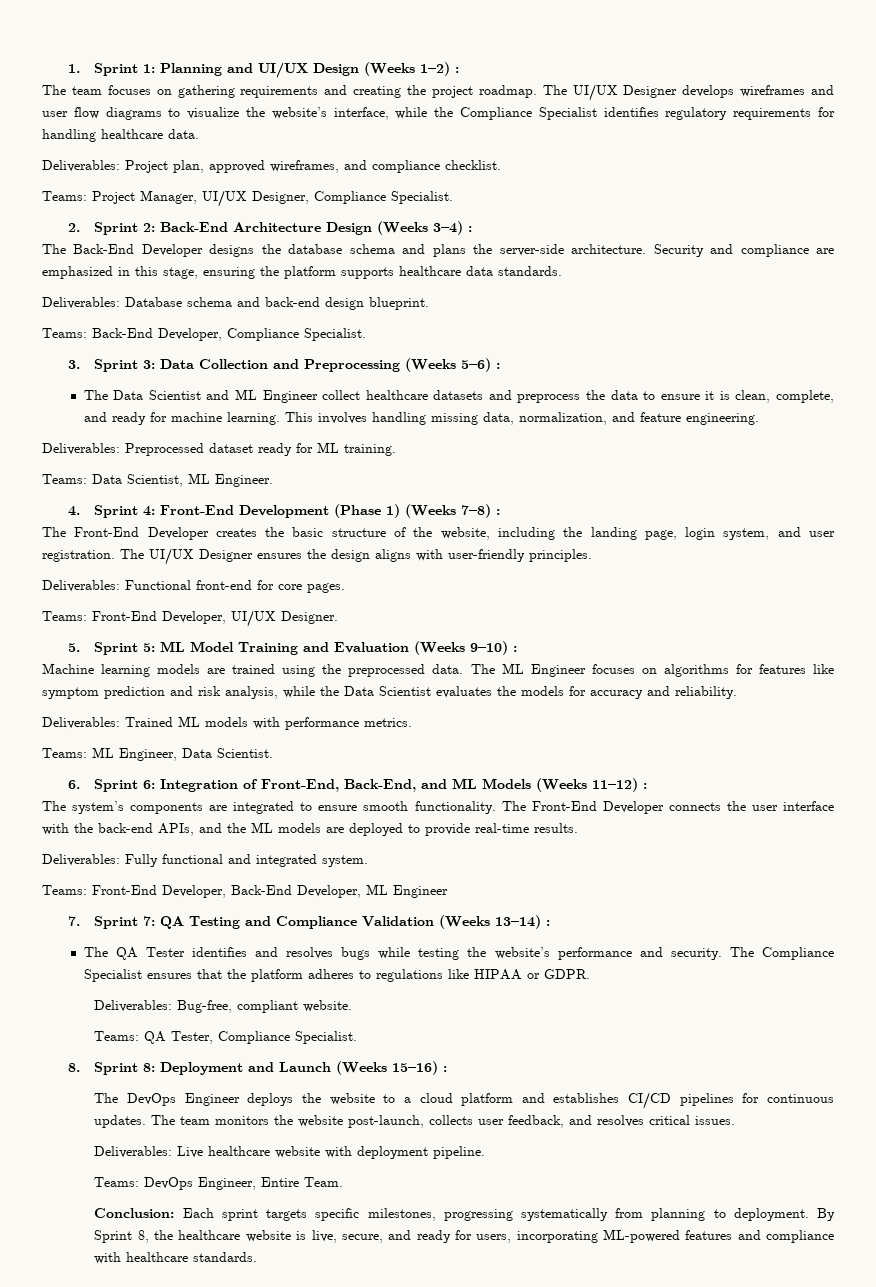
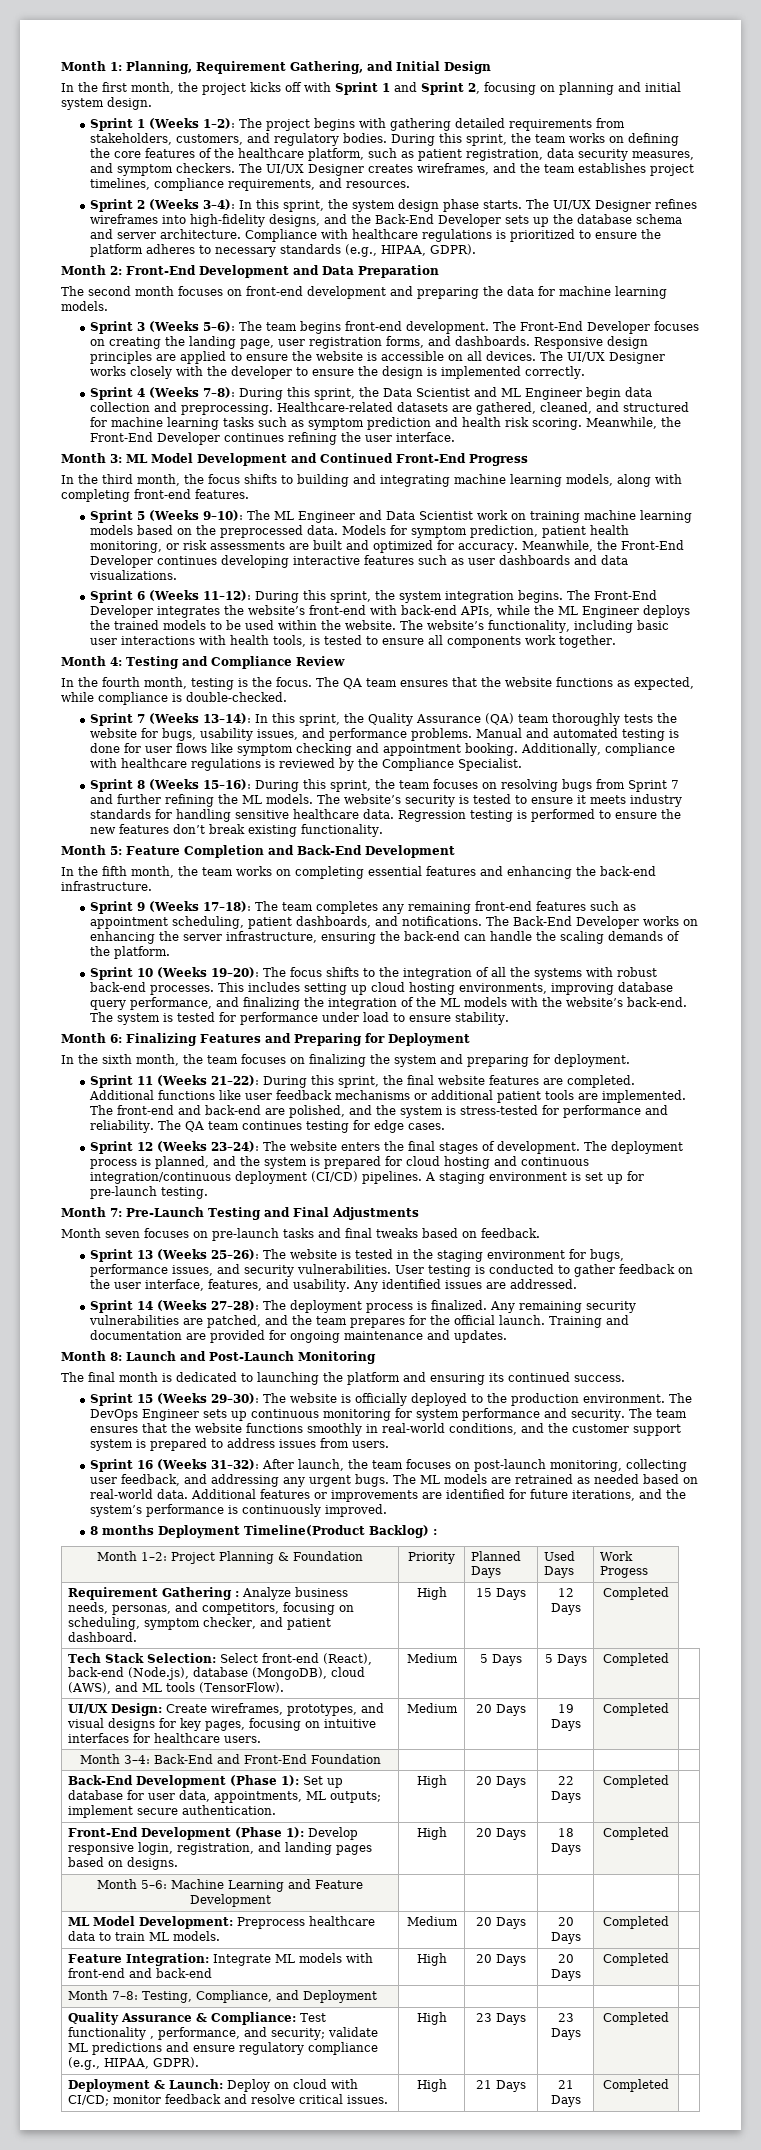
- 1. Sprint 1: Planning and UI/UX Design (Weeks 1–2) :
- The team focuses on gathering requirements and creating the project roadmap. The UI/UX Designer develops wireframes and user flow diagrams to visualize the website’s interface, while the Compliance Specialist identifies regulatory requirements for handling healthcare data.
- Deliverables: Project plan, approved wireframes, and compliance checklist.
- Teams: Project Manager, UI/UX Designer, Compliance Specialist.
- 2. Sprint 2: Back-End Architecture Design (Weeks 3–4) :
- The Back-End Developer designs the database schema and plans the server-side architecture. Security and compliance are emphasized in this stage, ensuring the platform supports healthcare data standards.
- Deliverables: Database schema and back-end design blueprint.
- Teams: Back-End Developer, Compliance Specialist.
- 3. Sprint 3: Data Collection and Preprocessing (Weeks 5–6) :
- The Data Scientist and ML Engineer collect healthcare datasets and preprocess the data to ensure it is clean, complete, and ready for machine learning. This involves handling missing data, normalization, and feature engineering.
- Deliverables: Preprocessed dataset ready for ML training.
- Teams: Data Scientist, ML Engineer.
- 4. Sprint 4: Front-End Development (Phase 1) (Weeks 7–8) :
- The Front-End Developer creates the basic structure of the website, including the landing page, login system, and user registration. The UI/UX Designer ensures the design aligns with user-friendly principles.
- Deliverables: Functional front-end for core pages.
- Teams: Front-End Developer, UI/UX Designer.
- 5. Sprint 5: ML Model Training and Evaluation (Weeks 9–10) :
- Machine learning models are trained using the preprocessed data. The ML Engineer focuses on algorithms for features like symptom prediction and risk analysis, while the Data Scientist evaluates the models for accuracy and reliability.
- Deliverables: Trained ML models with performance metrics.
- Teams: ML Engineer, Data Scientist.
- 6. Sprint 6: Integration of Front-End, Back-End, and ML Models (Weeks 11–12) :
- The system’s components are integrated to ensure smooth functionality. The Front-End Developer connects the user interface with the back-end APIs, and the ML models are deployed to provide real-time results.
- Deliverables: Fully functional and integrated system.
- Teams: Front-End Developer, Back-End Developer, ML Engineer
- 7. Sprint 7: QA Testing and Compliance Validation (Weeks 13–14) :
- The QA Tester identifies and resolves bugs while testing the website’s performance and security.
+ Month 1: Planning, Requirement Gathering, and Initial Design
+ In the first month, the project kicks off with Sprint 1 and Sprint 2, focusing on planning and initial system design.
+ Sprint 1 (Weeks 1–2): The project begins with gathering detailed requirements from stakeholders, customers, and regulatory bodies. During this sprint, the team works on defining the core features of the healthcare platform, such as patient registration, data security measures, and symptom checkers. The UI/UX Designer creates wireframes, and the team establishes project timelines, compliance requirements, and resources.
+ Sprint 2 (Weeks 3–4): In this sprint, the system design phase starts. The UI/UX Designer refines wireframes into high-fidelity designs, and the Back-End Developer sets up the database schema and server architecture. Compliance with healthcare regulations is prioritized to ensure the platform adheres to necessary standards (e.g., HIPAA, GDPR).
+ Month 2: Front-End Development and Data Preparation
+ The second month focuses on front-end development and preparing the data for machine learning models.
+ Sprint 3 (Weeks 5–6): The team begins front-end development. The Front-End Developer focuses on creating the landing page, user registration forms, and dashboards. Responsive design principles are applied to ensure the website is accessible on all devices. The UI/UX Designer works closely with the developer to ensure the design is implemented correctly.
+ Sprint 4 (Weeks 7–8): During this sprint, the Data Scientist and ML Engineer begin data collection and preprocessing. Healthcare-related datasets are gathered, cleaned, and structured for machine learning tasks such as symptom prediction and health risk scoring. Meanwhile, the Front-End Developer continues refining the user interface.
+ Month 3: ML Model Development and Continued Front-End Progress
+ In the third month, the focus shifts to building and integrating machine learning models, along with completing front-end features.
+ Sprint 5 (Weeks 9–10): The ML Engineer and Data Scientist work on training machine learning models based on the preprocessed data. Models for symptom prediction, patient health monitoring, or risk assessments are built and optimized for accuracy. Meanwhile, the Front-End Developer continues developing interactive features such as user dashboards and data visualizations.
+ Sprint 6 (Weeks 11–12): During this sprint, the system integration begins. The Front-End Developer integrates the website’s front-end with back-end APIs, while the ML Engineer deploys the trained models to be used within the website. The website’s functionality, including basic user interactions with health tools, is tested to ensure all components work together.
+ Month 4: Testing and Compliance Review
+ In the fourth month, testing is the focus. The QA team ensures that the website functions as expected, while compliance is double-checked.
+ Sprint 7 (Weeks 13–14): In this sprint, the Quality Assurance (QA) team thoroughly tests the website for bugs, usability issues, and performance problems. Manual and automated testing is done for user flows like symptom checking and appointment booking. Additionally, compliance with healthcare regulations is reviewed by the Compliance Specialist.
+ Sprint 8 (Weeks 15–16): During this sprint, the team focuses on resolving bugs from Sprint 7 and further refining the ML models. The website’s security is tested to ensure it meets industry standards for handling sensitive healthcare data. Regression testing is performed to ensure the new features don’t break existing functionality.
+ Month 5: Feature Completion and Back-End Development
+ In the fifth month, the team works on completing essential features and enhancing the back-end infrastructure.
+ Sprint 9 (Weeks 17–18): The team completes any remaining front-end features such as appointment scheduling, patient dashboards, and notifications. The Back-End Developer works on enhancing the server infrastructure, ensuring the back-end can handle the scaling demands of the platform.
+ Sprint 10 (Weeks 19–20): The focus shifts to the integration of all the systems with robust back-end processes. This includes setting up cloud hosting environments, improving database query performance, and finalizing the integration of the ML models with the website’s back-end. The system is tested for performance under load to ensure stability.
+ Month 6: Finalizing Features and Preparing for Deployment
+ In the sixth month, the team focuses on finalizing the system and preparing for deployment.
+ Sprint 11 (Weeks 21–22): During this sprint, the final website features are completed. Additional functions like user feedback mechanisms or additional patient tools are implemented. The front-end and back-end are polished, and the system is stress-tested for performance and reliability. The QA team continues testing for edge cases.
+ Sprint 12 (Weeks 23–24): The website enters the final stages of development. The deployment process is planned, and the system is prepared for cloud hosting and continuous integration/continuous deployment (CI/CD) pipelines. A staging environment is set up for pre-launch testing.
+ Month 7: Pre-Launch Testing and Final Adjustments
+ Month seven focuses on pre-launch tasks and final tweaks based on feedback.
+ Sprint 13 (Weeks 25–26): The website is tested in the staging environment for bugs, performance issues, and security vulnerabilities. User testing is conducted to gather feedback on the user interface, features, and usability. Any identified issues are addressed.
+ Sprint 14 (Weeks 27–28): The deployment process is finalized. Any remaining security vulnerabilities are patched, and the team prepares for the official launch. Training and documentation are provided for ongoing maintenance and updates.
+ Month 8: Launch and Post-Launch Monitoring
+ The final month is dedicated to launching the platform and ensuring its continued success.
+ Sprint 15 (Weeks 29–30): The website is officially deployed to the production environment. The DevOps Engineer sets up continuous monitoring for system performance and security.
- The Compliance Specialist ensures that the platform adheres to regulations like HIPAA or GDPR.
- Deliverables: Bug-free, compliant website.
- Teams: QA Tester, Compliance Specialist.
- 8. Sprint 8: Deployment and Launch (Weeks 15–16) :
- The DevOps Engineer deploys the website to a cloud platform and establishes CI/CD pipelines for continuous updates. The team monitors the website post-launch, collects user feedback, and resolves critical issues.
- Deliverables: Live healthcare website with deployment pipeline.
- Teams: DevOps Engineer, Entire Team.
- Conclusion: Each sprint targets specific milestones, progressing systematically from planning to deployment. By Sprint 8, the healthcare website is live, secure, and ready for users, incorporating ML-powered features and compliance with healthcare standards.
+ The team ensures that the website functions smoothly in real-world conditions, and the customer support system is prepared to address issues from users.
+ Sprint 16 (Weeks 31–32): After launch, the team focuses on post-launch monitoring, collecting user feedback, and addressing any urgent bugs. The ML models are retrained as needed based on real-world data. Additional features or improvements are identified for future iterations, and the system’s performance is continuously improved.
+ 8 months Deployment Timeline(Product Backlog) :
+ Month 1–2: Project Planning & Foundation | Priority | Planned Days | Used Days | Work Progess
+ Requirement Gathering : Analyze business needs, personas, and competitors, focusing on scheduling, symptom checker, and patient dashboard. | High | 15 Days | 12 Days | Completed
+ Tech Stack Selection: Select front-end (React), back-end (Node.js), database (MongoDB), cloud (AWS), and ML tools (TensorFlow). | Medium | 5 Days | 5 Days | Completed |
+ UI/UX Design: Create wireframes, prototypes, and visual designs for key pages, focusing on intuitive interfaces for healthcare users. | Medium | 20 Days | 19 Days | Completed |
+ Month 3–4: Back-End and Front-End Foundation | | | | |
+ Back-End Development (Phase 1): Set up database for user data, appointments, ML outputs; implement secure authentication. | High | 20 Days | 22 Days | Completed |
+ Front-End Development (Phase 1): Develop responsive login, registration, and landing pages based on designs. | High | 20 Days | 18 Days | Completed |
+ Month 5–6: Machine Learning and Feature Development | | | | |
+ ML Model Development: Preprocess healthcare data to train ML models. | Medium | 20 Days | 20 Days | Completed |
+ Feature Integration: Integrate ML models with front-end and back-end | High | 20 Days | 20 Days | Completed |
+ Month 7–8: Testing, Compliance, and Deployment | | | | |
+ Quality Assurance & Compliance: Test functionality , performance, and security; validate ML predictions and ensure regulatory compliance (e.g., HIPAA, GDPR). | High | 23 Days | 23 Days | Completed |
+ Deployment & Launch: Deploy on cloud with CI/CD; monitor feedback and resolve critical issues. | High | 21 Days | 21 Days | Completed |

